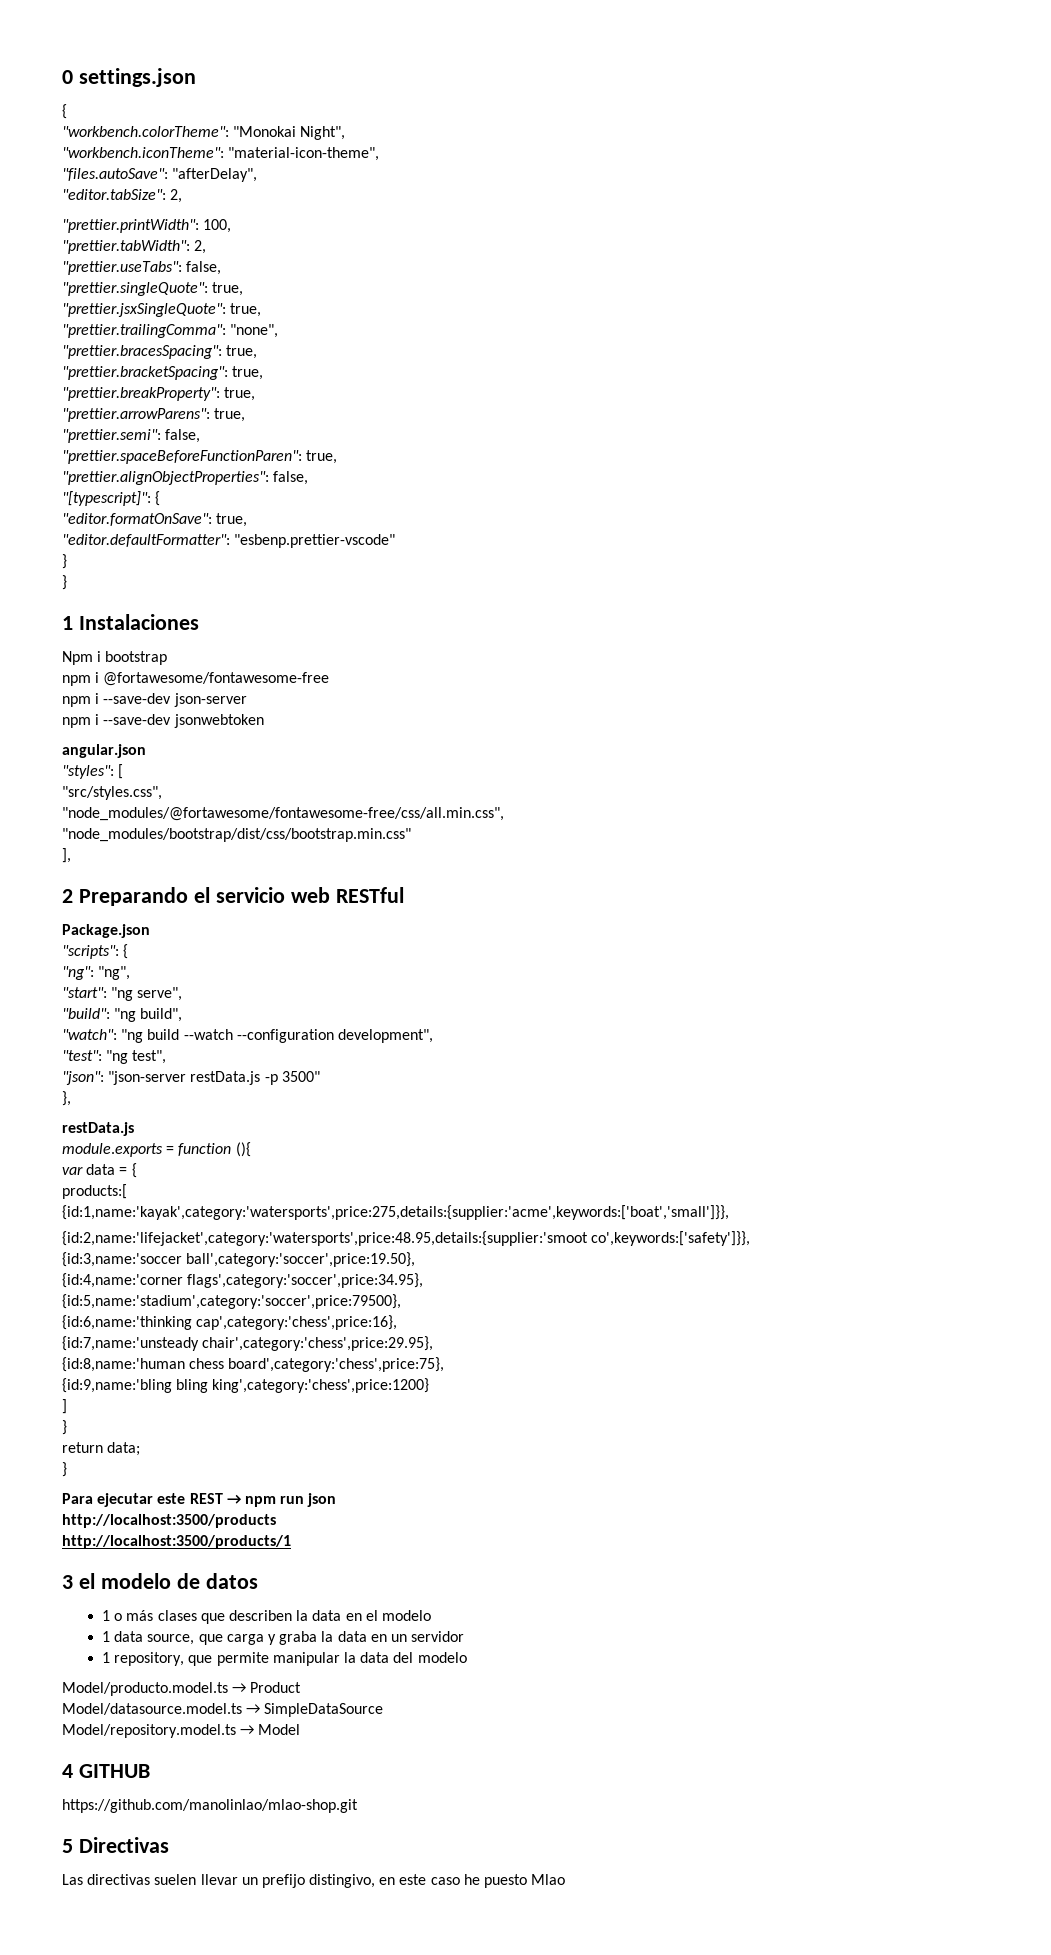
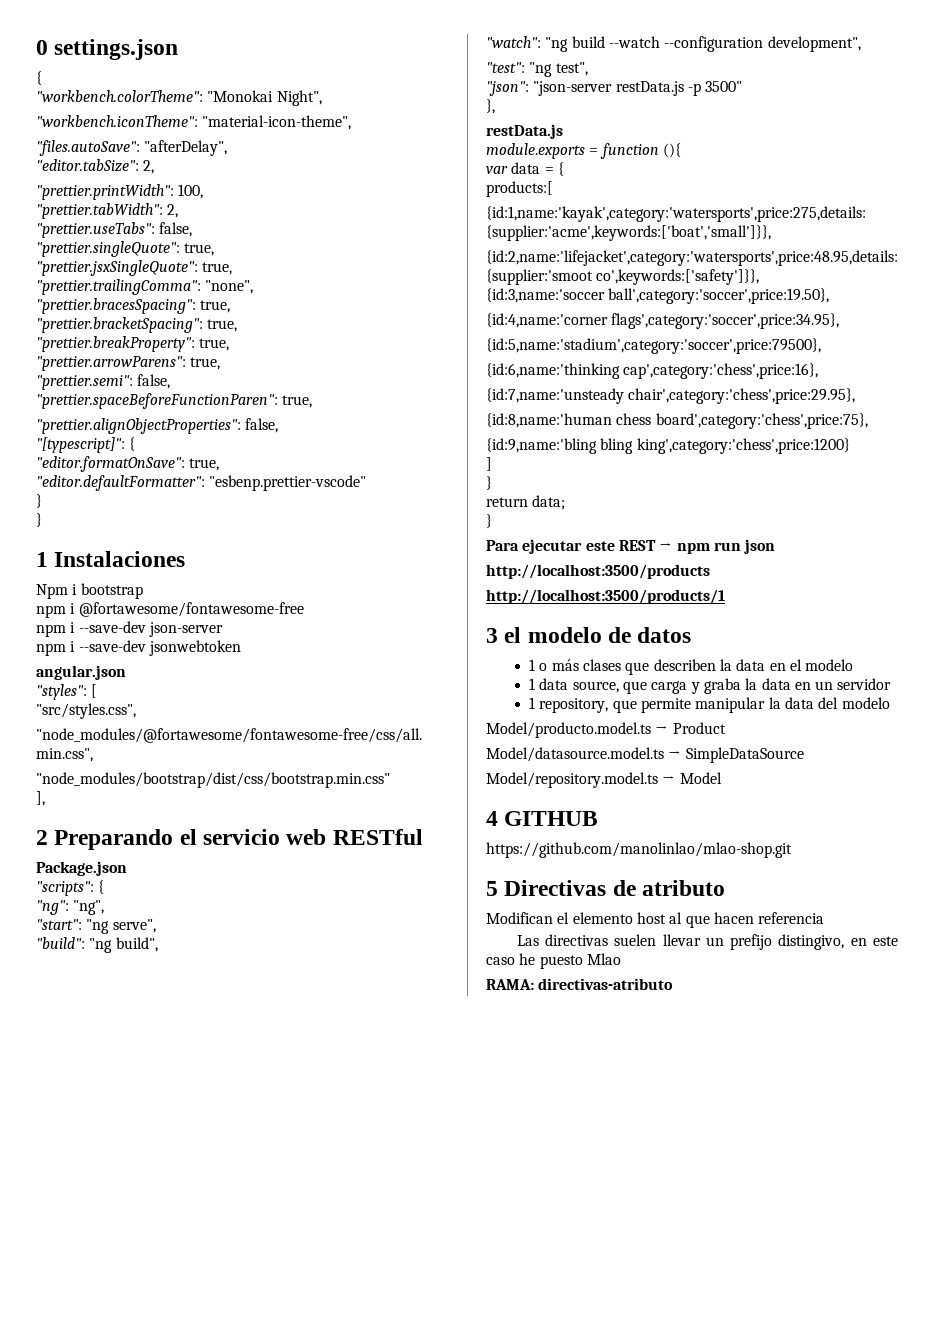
- 5 Directivas
+ 5 Directivas de atributo
+ Modifican el elemento host al que hacen referencia
+ RAMA: directivas-atributo

